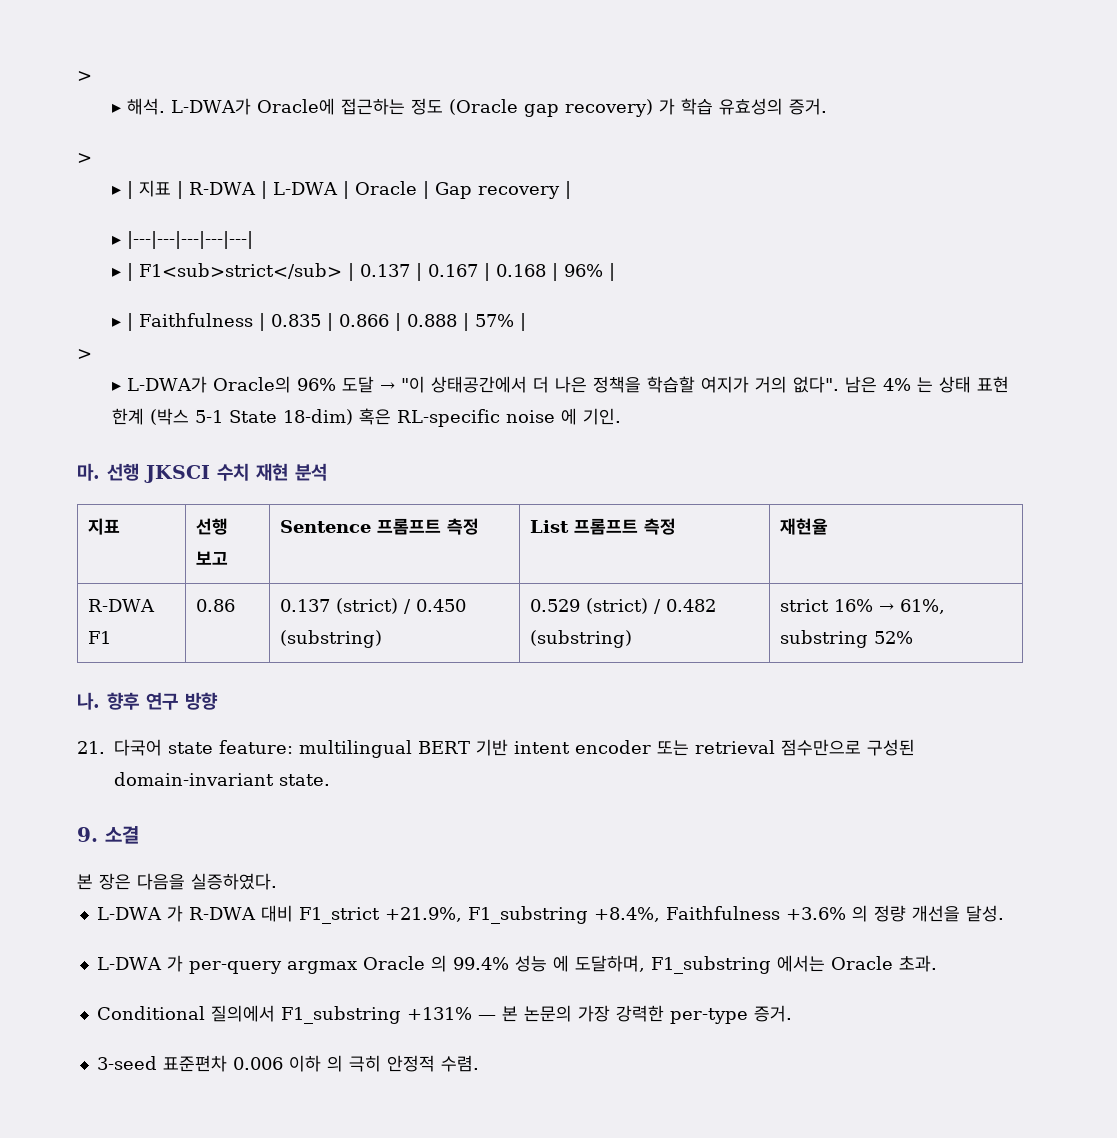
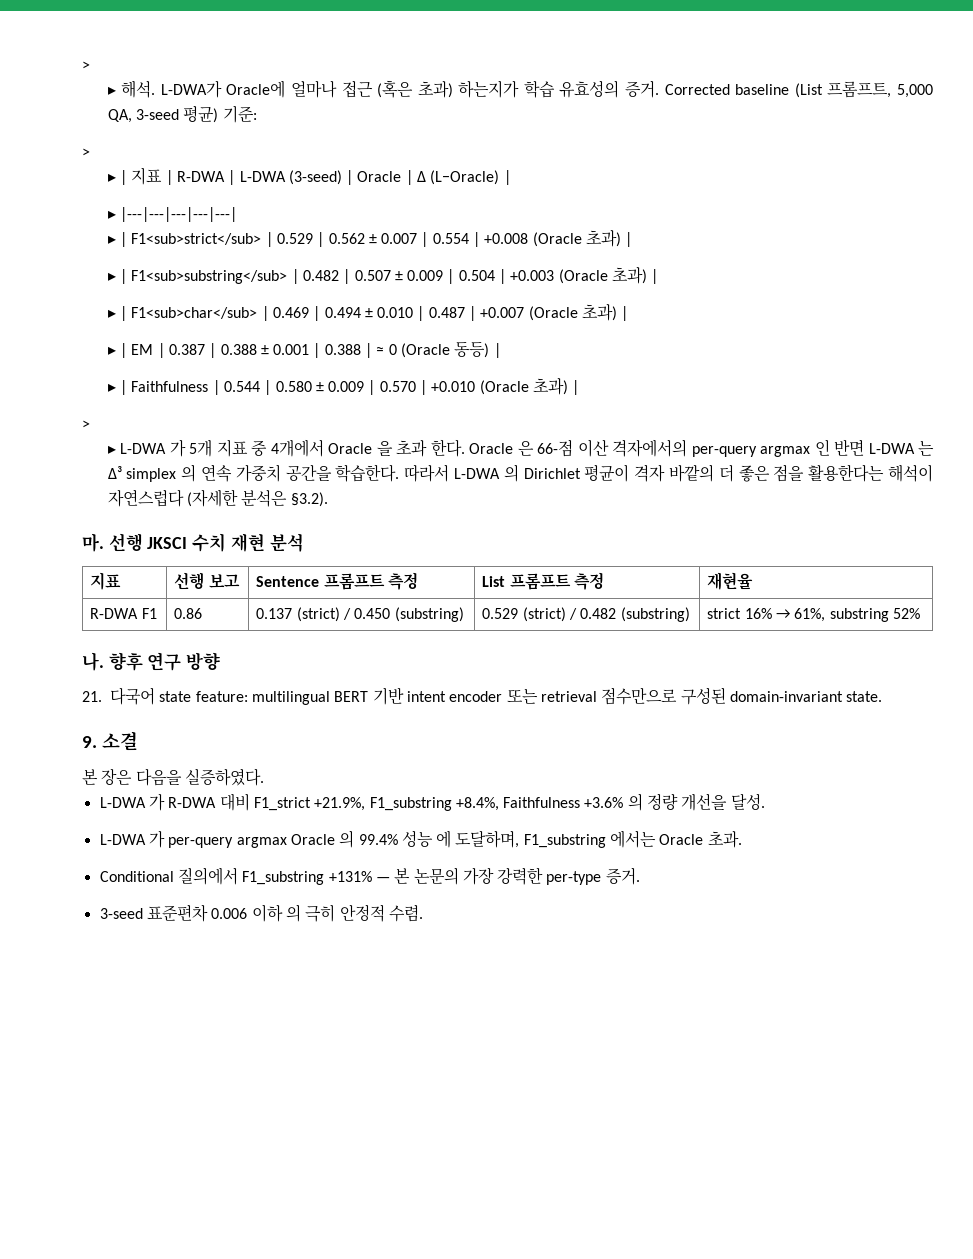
- L-DWA가 Oracle에 접근하는 정도 (Oracle gap recovery) 가 학습 유효성의 증거.
+ L-DWA가 Oracle에 얼마나 접근 (혹은 초과) 하는지가 학습 유효성의 증거. Corrected baseline (List 프롬프트, 5,000 QA, 3-seed 평균) 기준:
- ▸ | 지표 | R-DWA | L-DWA | Oracle | Gap recovery |
+ ▸ | 지표 | R-DWA | L-DWA (3-seed) | Oracle | Δ (L−Oracle) |
- ▸ | F1<sub>strict</sub> | 0.137 | 0.167 | 0.168 | 96% |
+ ▸ | F1<sub>strict</sub> | 0.529 | 0.562 ± 0.007 | 0.554 | +0.008 (Oracle 초과) |
+ ▸ | F1<sub>substring</sub> | 0.482 | 0.507 ± 0.009 | 0.504 | +0.003 (Oracle 초과) |
+ ▸ | F1<sub>char</sub> | 0.469 | 0.494 ± 0.010 | 0.487 | +0.007 (Oracle 초과) |
+ ▸ | EM | 0.387 | 0.388 ± 0.001 | 0.388 | ≈ 0 (Oracle 동등) |
- ▸ | Faithfulness | 0.835 | 0.866 | 0.888 | 57% |
+ ▸ | Faithfulness | 0.544 | 0.580 ± 0.009 | 0.570 | +0.010 (Oracle 초과) |
  >
- ▸ L-DWA가 Oracle의 96% 도달 → "이 상태공간에서 더 나은 정책을 학습할 여지가 거의 없다". 남은 4% 는 상태 표현 한계 (박스 5-1 State 18-dim) 혹은 RL-specific noise 에 기인.
+ ▸ L-DWA 가 5개 지표 중 4개에서 Oracle 을 초과 한다. Oracle 은 66-점 이산 격자에서의 per-query argmax 인 반면 L-DWA 는 Δ³ simplex 의 연속 가중치 공간을 학습한다. 따라서 L-DWA 의 Dirichlet 평균이 격자 바깥의 더 좋은 점을 활용한다는 해석이 자연스럽다 (자세한 분석은 §3.2).

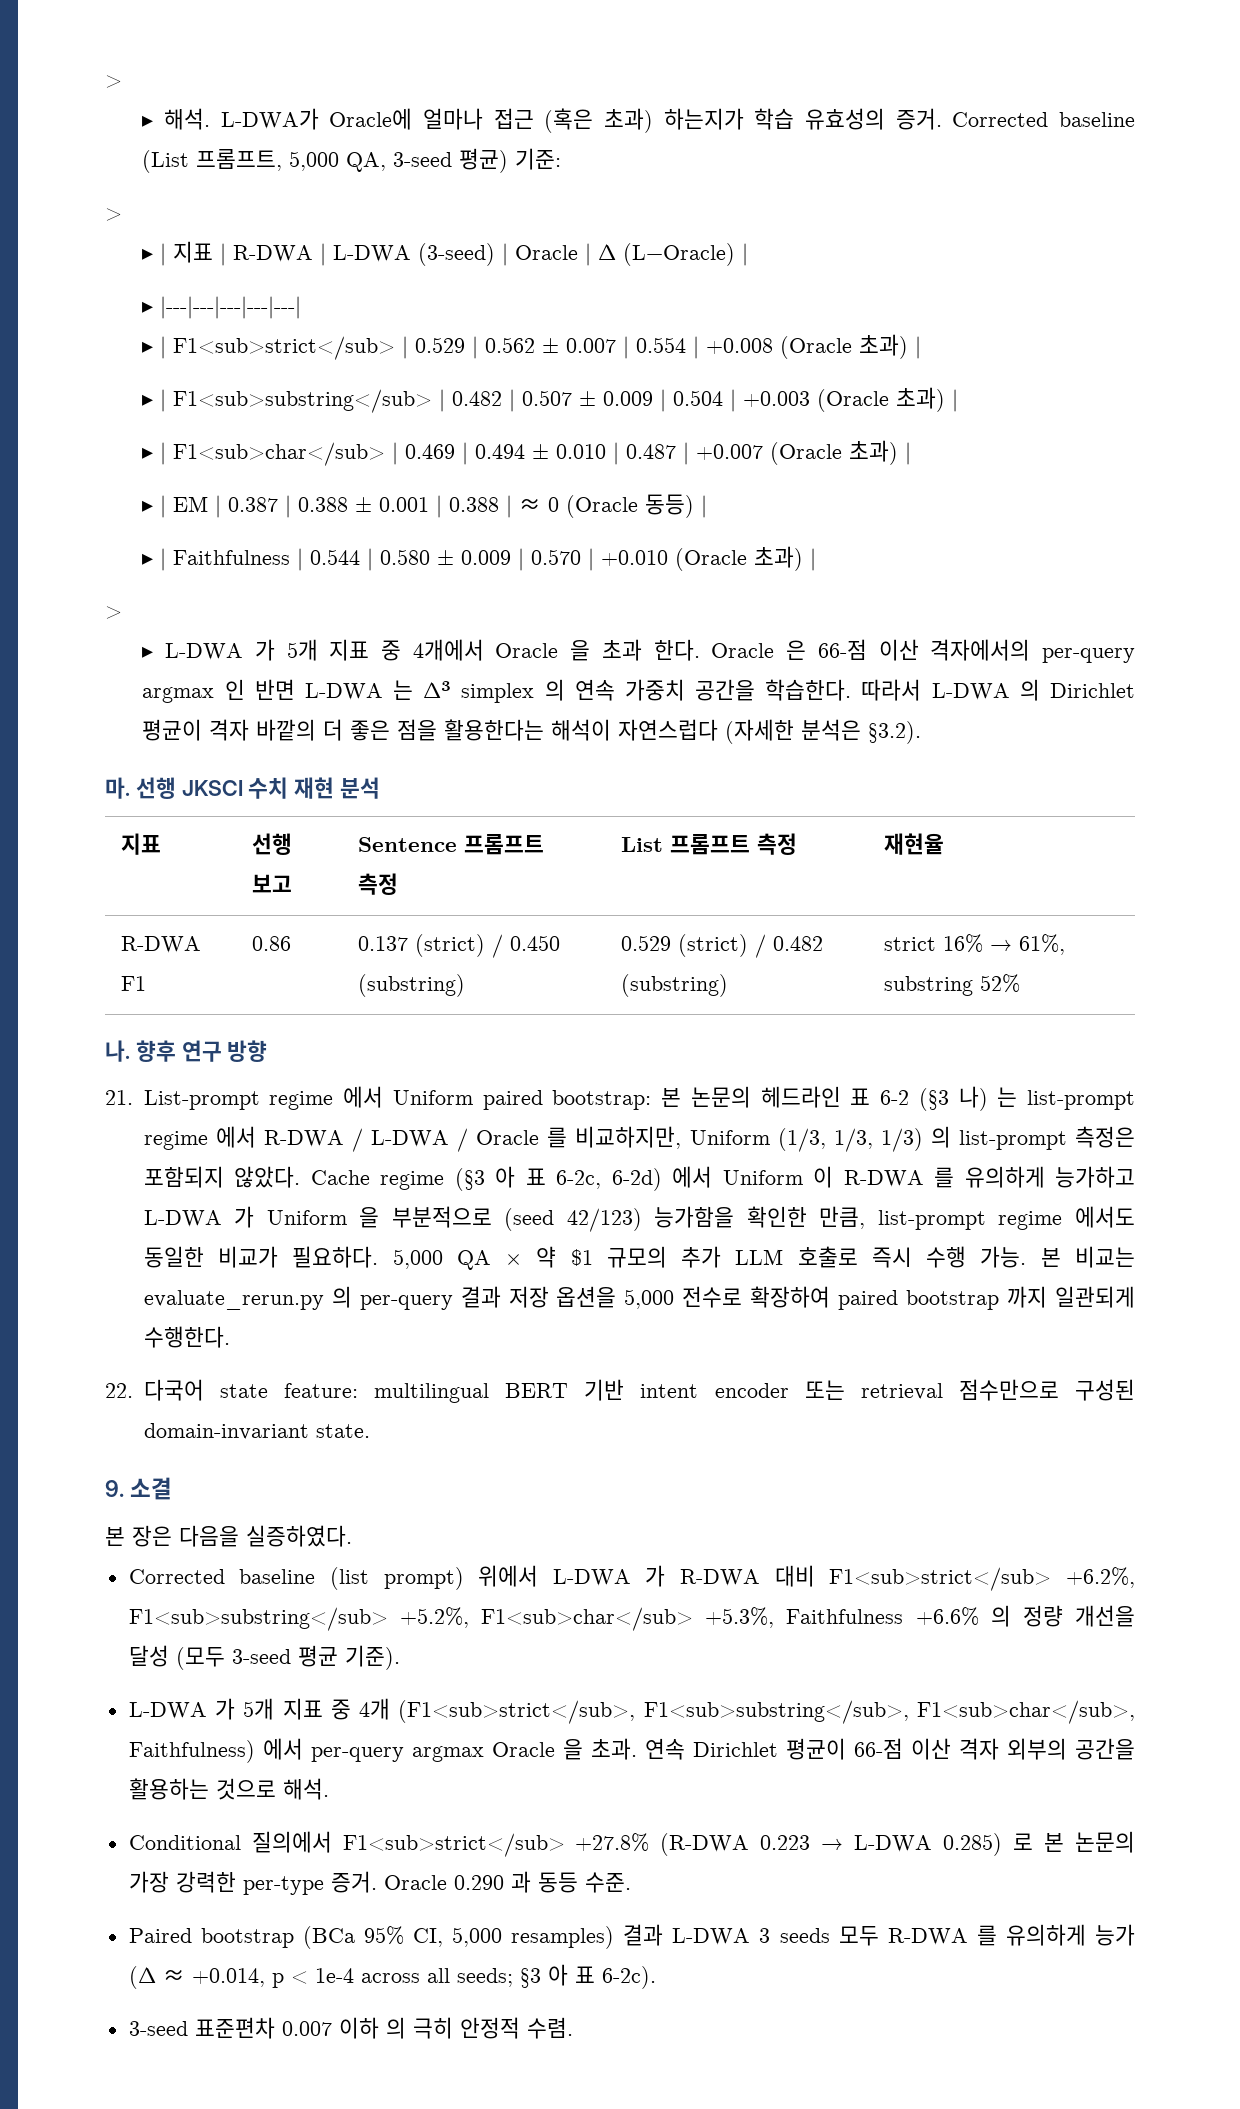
- 21. 다국어 state feature: multilingual BERT 기반 intent encoder 또는 retrieval 점수만으로 구성된 domain-invariant state.
+ 21. List-prompt regime 에서 Uniform paired bootstrap: 본 논문의 헤드라인 표 6-2 (§3 나) 는 list-prompt regime 에서 R-DWA / L-DWA / Oracle 를 비교하지만, Uniform (1/3, 1/3, 1/3) 의 list-prompt 측정은 포함되지 않았다. Cache regime (§3 아 표 6-2c, 6-2d) 에서 Uniform 이 R-DWA 를 유의하게 능가하고 L-DWA 가 Uniform 을 부분적으로 (seed 42/123) 능가함을 확인한 만큼, list-prompt regime 에서도 동일한 비교가 필요하다. 5,000 QA × 약 $1 규모의 추가 LLM 호출로 즉시 수행 가능. 본 비교는 evaluate_rerun.py 의 per-query 결과 저장 옵션을 5,000 전수로 확장하여 paired bootstrap 까지 일관되게 수행한다.
+ 22. 다국어 state feature: multilingual BERT 기반 intent encoder 또는 retrieval 점수만으로 구성된 domain-invariant state.
- L-DWA 가 R-DWA 대비 F1_strict +21.9%, F1_substring +8.4%, Faithfulness +3.6% 의 정량 개선을 달성.
- L-DWA 가 per-query argmax Oracle 의 99.4% 성능 에 도달하며, F1_substring 에서는 Oracle 초과.
- Conditional 질의에서 F1_substring +131% — 본 논문의 가장 강력한 per-type 증거.
+ Corrected baseline (list prompt) 위에서 L-DWA 가 R-DWA 대비 F1<sub>strict</sub> +6.2%, F1<sub>substring</sub> +5.2%, F1<sub>char</sub> +5.3%, Faithfulness +6.6% 의 정량 개선을 달성 (모두 3-seed 평균 기준).
+ L-DWA 가 5개 지표 중 4개 (F1<sub>strict</sub>, F1<sub>substring</sub>, F1<sub>char</sub>, Faithfulness) 에서 per-query argmax Oracle 을 초과. 연속 Dirichlet 평균이 66-점 이산 격자 외부의 공간을 활용하는 것으로 해석.
+ Conditional 질의에서 F1<sub>strict</sub> +27.8% (R-DWA 0.223 → L-DWA 0.285) 로 본 논문의 가장 강력한 per-type 증거. Oracle 0.290 과 동등 수준.
+ Paired bootstrap (BCa 95% CI, 5,000 resamples) 결과 L-DWA 3 seeds 모두 R-DWA 를 유의하게 능가 (Δ ≈ +0.014, p < 1e-4 across all seeds; §3 아 표 6-2c).
- 3-seed 표준편차 0.006 이하 의 극히 안정적 수렴.
+ 3-seed 표준편차 0.007 이하 의 극히 안정적 수렴.

